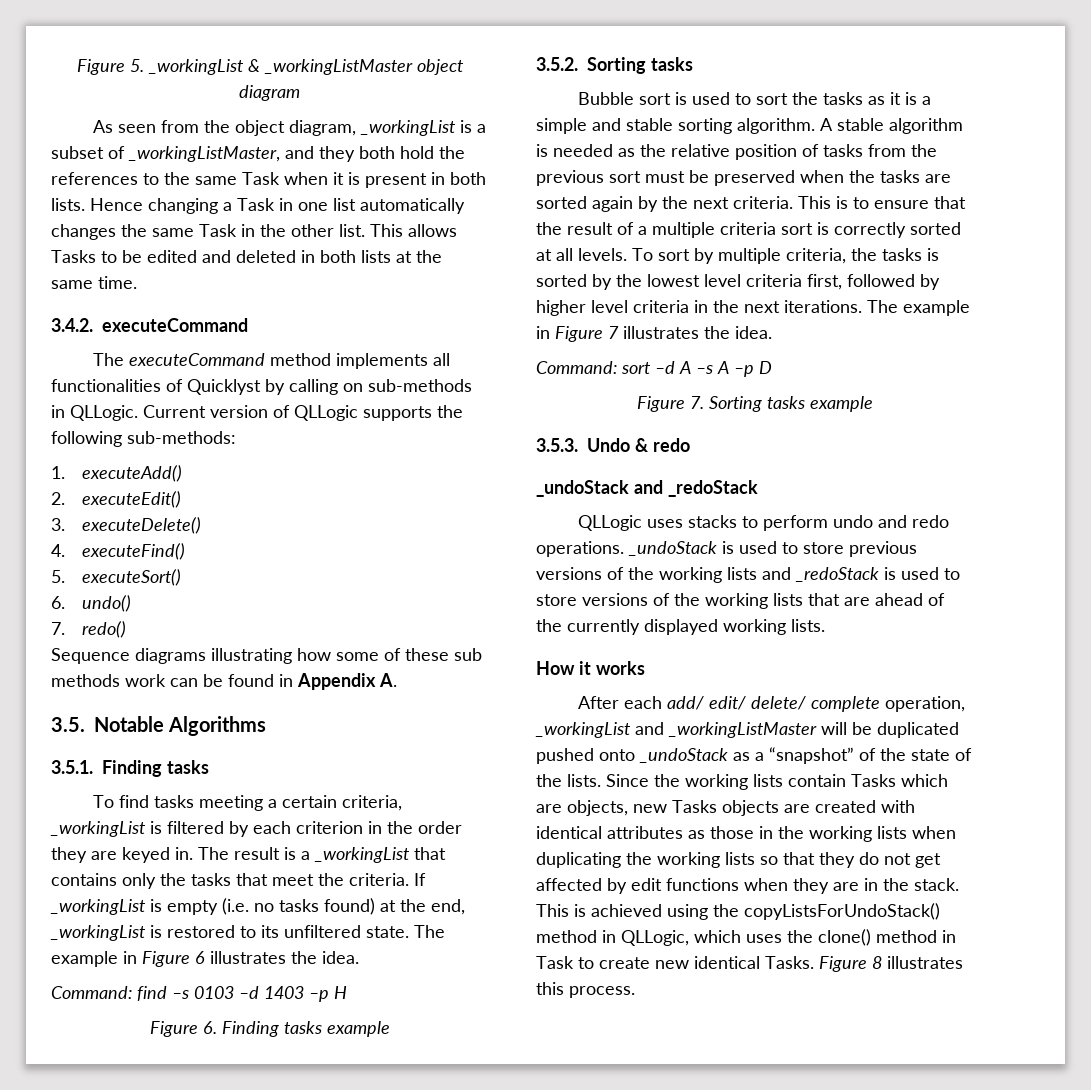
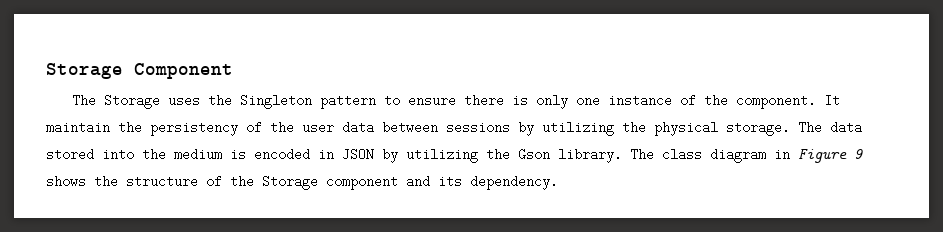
- Figure 5. _workingList & _workingListMaster object diagram
- As seen from the object diagram, _workingList is a subset of _workingListMaster, and they both hold the references to the same Task when it is present in both lists. Hence changing a Task in one list automatically changes the same Task in the other list. This allows Tasks to be edited and deleted in both lists at the same time.
- 3.4.2. executeCommand
- The executeCommand method implements all functionalities of Quicklyst by calling on sub-methods in QLLogic. Current version of QLLogic supports the following sub-methods:
- 1. executeAdd()
- 2. executeEdit()
- 3. executeDelete()
- 4. executeFind()
- 5. executeSort()
- 6. undo()
- 7. redo()
- Sequence diagrams illustrating how some of these sub methods work can be found in Appendix A.
- 3.5. Notable Algorithms
- 3.5.1. Finding tasks
- To find tasks meeting a certain criteria, _workingList is filtered by each criterion in the order they are keyed in. The result is a _workingList that contains only the tasks that meet the criteria. If _workingList is empty (i.e. no tasks found) at the end, _workingList is restored to its unfiltered state. The example in Figure 6 illustrates the idea.
- Command: find –s 0103 –d 1403 –p H
- Figure 6. Finding tasks example
- 3.5.2. Sorting tasks
- Bubble sort is used to sort the tasks as it is a simple and stable sorting algorithm. A stable algorithm is needed as the relative position of tasks from the previous sort must be preserved when the tasks are sorted again by the next criteria. This is to ensure that the result of a multiple criteria sort is correctly sorted at all levels. To sort by multiple criteria, the tasks is sorted by the lowest level criteria first, followed by higher level criteria in the next iterations. The example in Figure 7 illustrates the idea.
- Command: sort –d A –s A –p D
- Figure 7. Sorting tasks example
- 3.5.3. Undo & redo
- _undoStack and _redoStack
- QLLogic uses stacks to perform undo and redo operations. _undoStack is used to store previous versions of the working lists and _redoStack is used to store versions of the working lists that are ahead of the currently displayed working lists.
- How it works
- After each add/ edit/ delete/ complete operation, _workingList and _workingListMaster will be duplicated pushed onto _undoStack as a “snapshot” of the state of the lists. Since the working lists contain Tasks which are objects, new Tasks objects are created with identical attributes as those in the working lists when duplicating the working lists so that they do not get affected by edit functions when they are in the stack. This is achieved using the copyListsForUndoStack() method in QLLogic, which uses the clone() method in Task to create new identical Tasks. Figure 8 illustrates this process.
+ Storage Component
+ The Storage uses the Singleton pattern to ensure there is only one instance of the component. It maintain the persistency of the user data between sessions by utilizing the physical storage. The data stored into the medium is encoded in JSON by utilizing the Gson library. The class diagram in Figure 9 shows the structure of the Storage component and its dependency.

